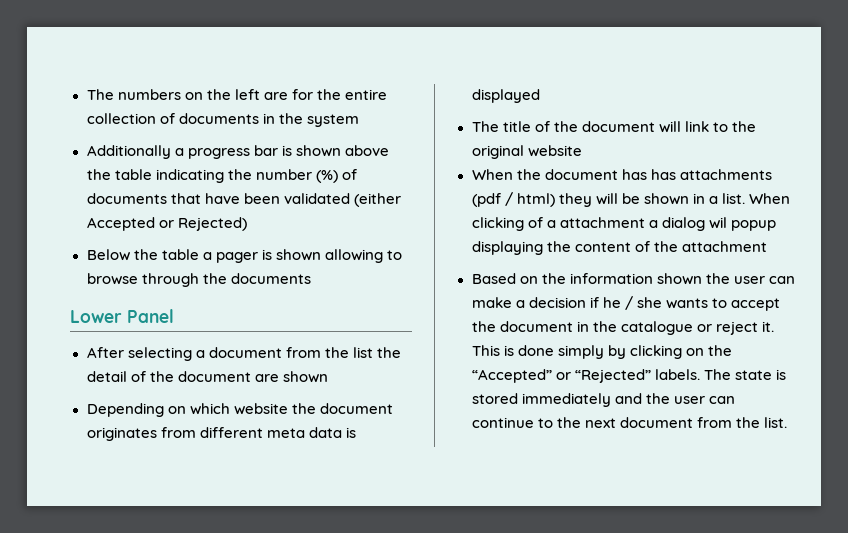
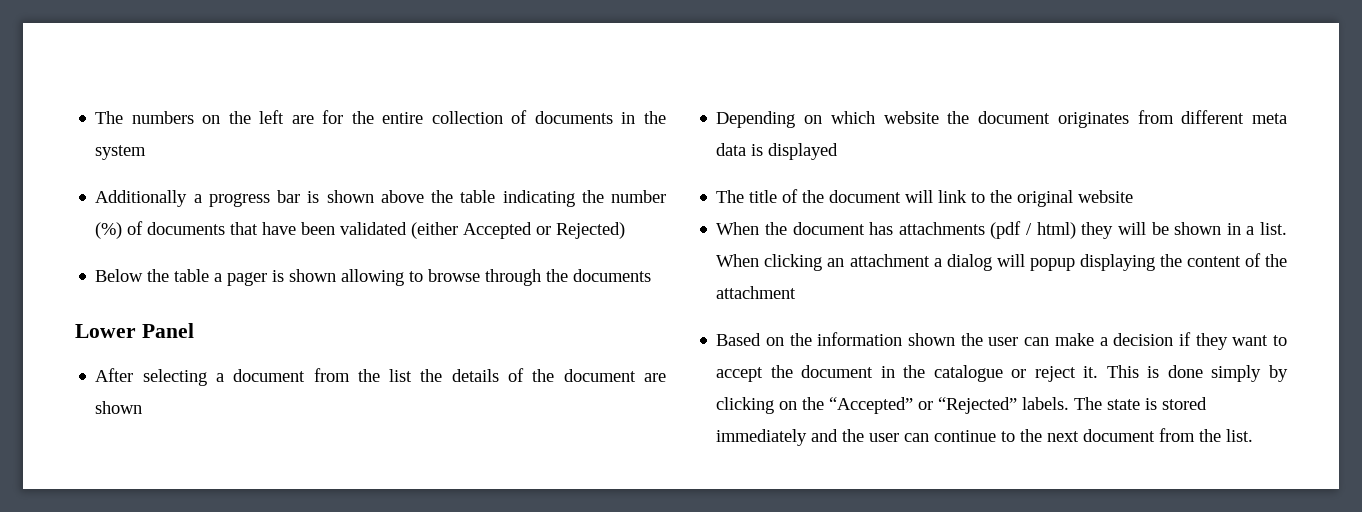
- After selecting a document from the list the detail of the document are shown
+ After selecting a document from the list the details of the document are shown
- When the document has has attachments (pdf / html) they will be shown in a list.
+ When the document has attachments (pdf / html) they will be shown in a list.
- When clicking of a attachment a dialog wil popup displaying the content of the attachment
+ When clicking an attachment a dialog will popup displaying the content of the attachment
- Based on the information shown the user can make a decision if he / she wants to accept the document in the catalogue or reject it.
+ Based on the information shown the user can make a decision if they want to accept the document in the catalogue or reject it.

